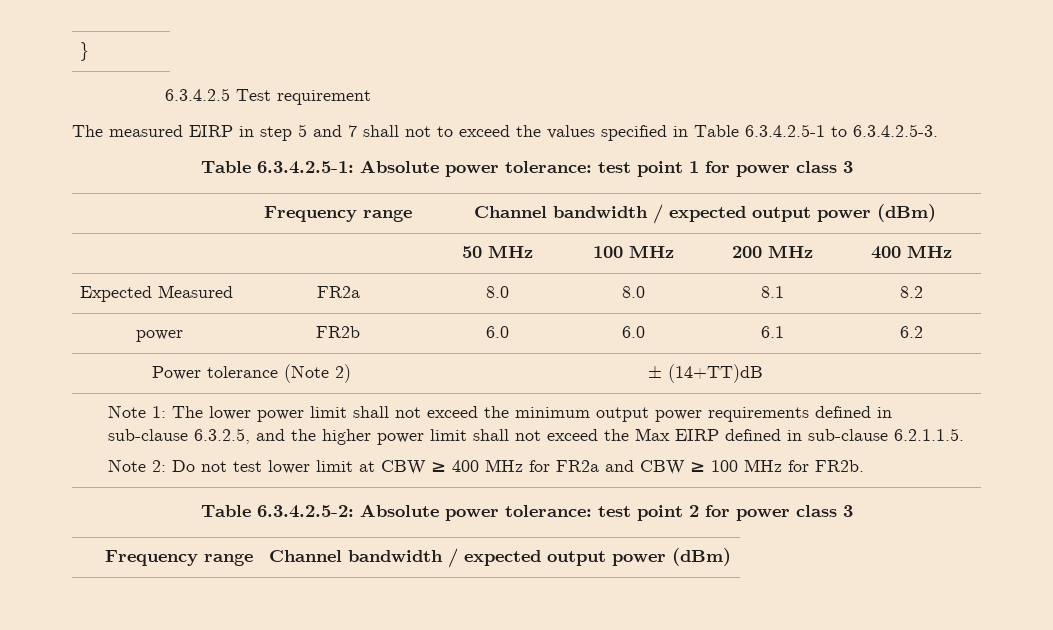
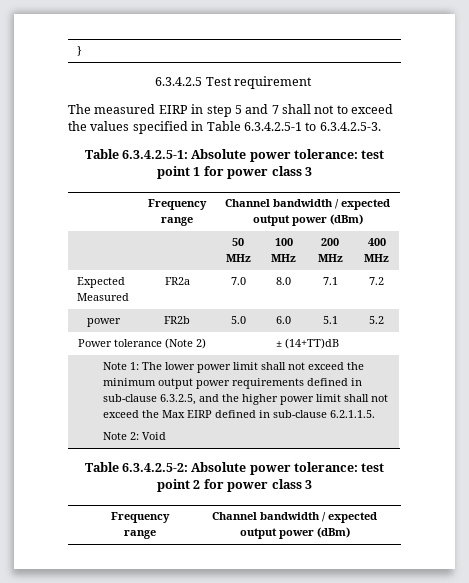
- Expected Measured | FR2a | 8.0 | 8.0 | 8.1 | 8.2
+ Expected Measured | FR2a | 7.0 | 8.0 | 7.1 | 7.2
- power | FR2b | 6.0 | 6.0 | 6.1 | 6.2
+ power | FR2b | 5.0 | 6.0 | 5.1 | 5.2
- Note 2: Do not test lower limit at CBW ≥ 400 MHz for FR2a and CBW ≥ 100 MHz for FR2b.
+ Note 2: Void

